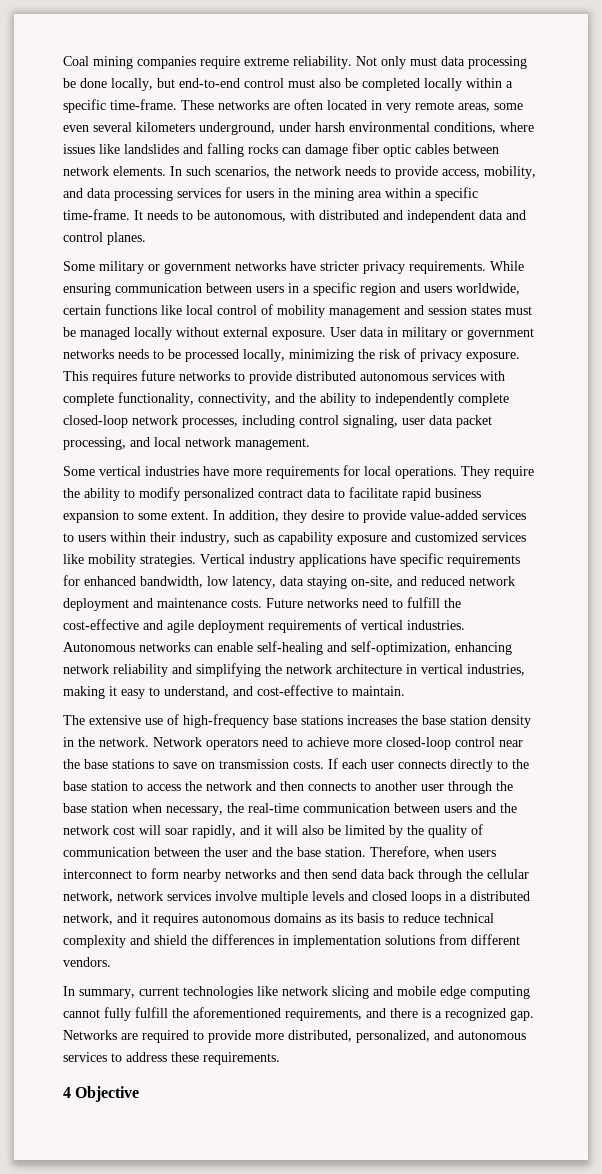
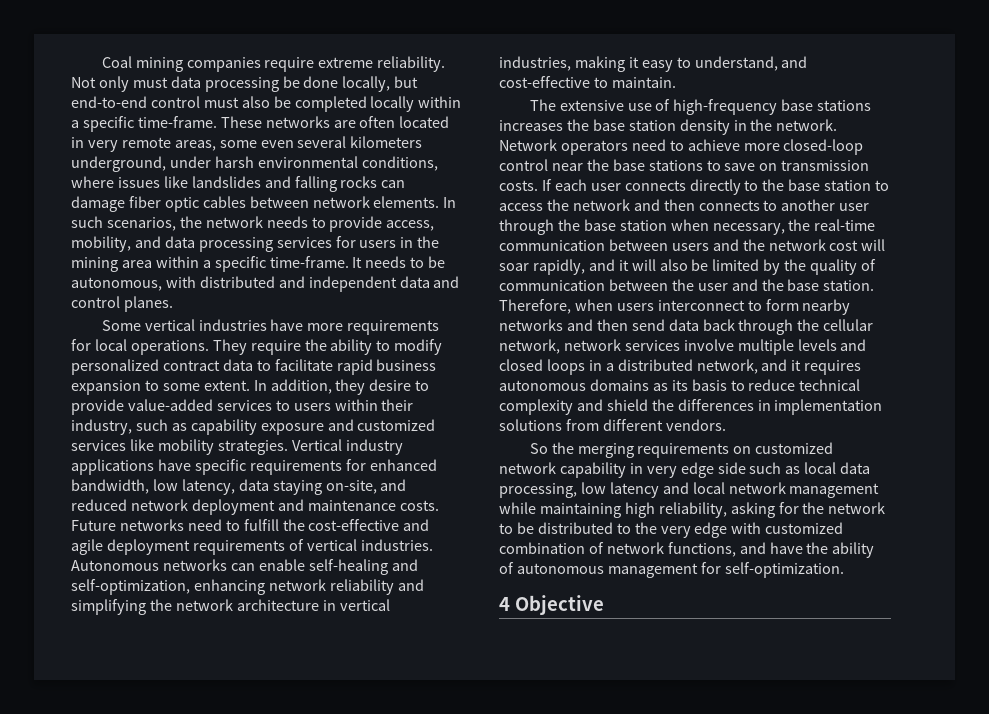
- Some military or government networks have stricter privacy requirements. While ensuring communication between users in a specific region and users worldwide, certain functions like local control of mobility management and session states must be managed locally without external exposure. User data in military or government networks needs to be processed locally, minimizing the risk of privacy exposure. This requires future networks to provide distributed autonomous services with complete functionality, connectivity, and the ability to independently complete closed-loop network processes, including control signaling, user data packet processing, and local network management.
- In summary, current technologies like network slicing and mobile edge computing cannot fully fulfill the aforementioned requirements, and there is a recognized gap. Networks are required to provide more distributed, personalized, and autonomous services to address these requirements.
+ So the merging requirements on customized network capability in very edge side such as local data processing, low latency and local network management while maintaining high reliability, asking for the network to be distributed to the very edge with customized combination of network functions, and have the ability of autonomous management for self-optimization.

